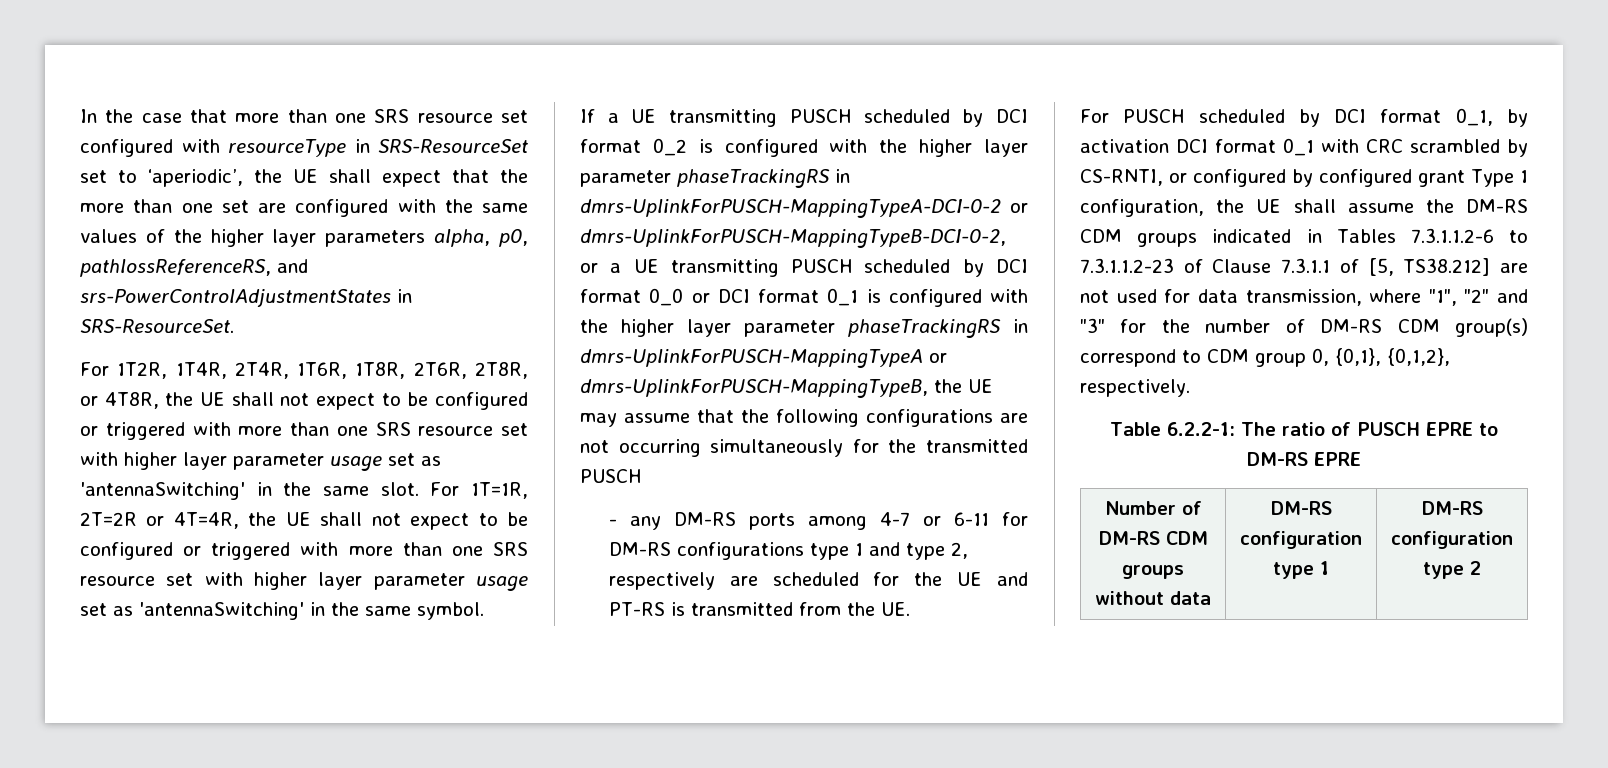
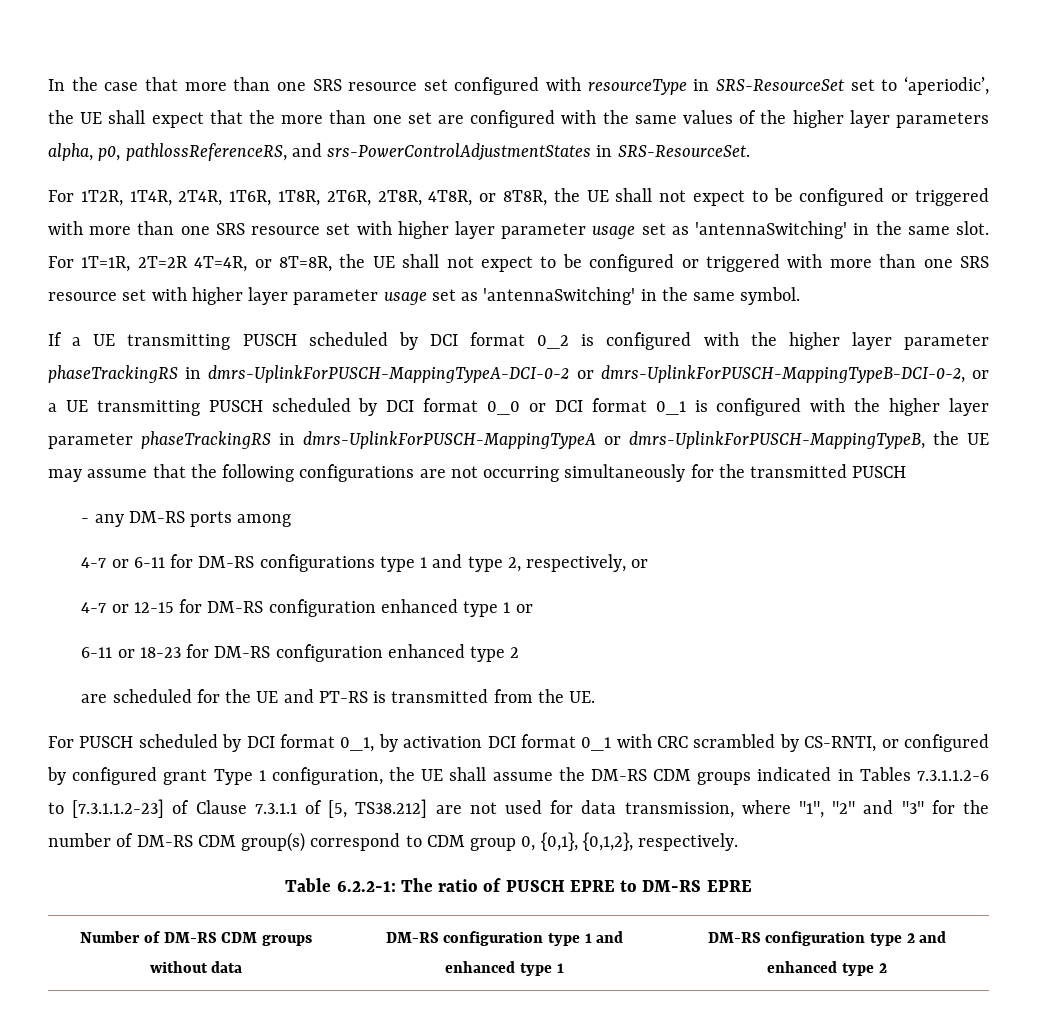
- For 1T2R, 1T4R, 2T4R, 1T6R, 1T8R, 2T6R, 2T8R, or 4T8R, the UE shall not expect to be configured or triggered with more than one SRS resource set with higher layer parameter usage set as 'antennaSwitching' in the same slot.
+ For 1T2R, 1T4R, 2T4R, 1T6R, 1T8R, 2T6R, 2T8R, 4T8R, or 8T8R, the UE shall not expect to be configured or triggered with more than one SRS resource set with higher layer parameter usage set as 'antennaSwitching' in the same slot.
- For 1T=1R, 2T=2R or 4T=4R, the UE shall not expect to be configured or triggered with more than one SRS resource set with higher layer parameter usage set as 'antennaSwitching' in the same symbol.
+ For 1T=1R, 2T=2R 4T=4R, or 8T=8R, the UE shall not expect to be configured or triggered with more than one SRS resource set with higher layer parameter usage set as 'antennaSwitching' in the same symbol.
- - any DM-RS ports among 4-7 or 6-11 for DM-RS configurations type 1 and type 2, respectively are scheduled for the UE and PT-RS is transmitted from the UE.
+ - any DM-RS ports among
+ 4-7 or 6-11 for DM-RS configurations type 1 and type 2, respectively, or
+ 4-7 or 12-15 for DM-RS configuration enhanced type 1 or
+ 6-11 or 18-23 for DM-RS configuration enhanced type 2
+ are scheduled for the UE and PT-RS is transmitted from the UE.
- For PUSCH scheduled by DCI format 0_1, by activation DCI format 0_1 with CRC scrambled by CS-RNTI, or configured by configured grant Type 1 configuration, the UE shall assume the DM-RS CDM groups indicated in Tables 7.3.1.1.2-6 to 7.3.1.1.2-23 of Clause 7.3.1.1 of [5, TS38.212] are not used for data transmission, where "1", "2" and "3" for the number of DM-RS CDM group(s) correspond to CDM group 0, {0,1}, {0,1,2}, respectively.
+ For PUSCH scheduled by DCI format 0_1, by activation DCI format 0_1 with CRC scrambled by CS-RNTI, or configured by configured grant Type 1 configuration, the UE shall assume the DM-RS CDM groups indicated in Tables 7.3.1.1.2-6 to [7.3.1.1.2-23] of Clause 7.3.1.1 of [5, TS38.212] are not used for data transmission, where "1", "2" and "3" for the number of DM-RS CDM group(s) correspond to CDM group 0, {0,1}, {0,1,2}, respectively.
- Number of DM-RS CDM groups without data | DM-RS configuration type 1 | DM-RS configuration type 2
+ Number of DM-RS CDM groups without data | DM-RS configuration type 1 and enhanced type 1 | DM-RS configuration type 2 and enhanced type 2

